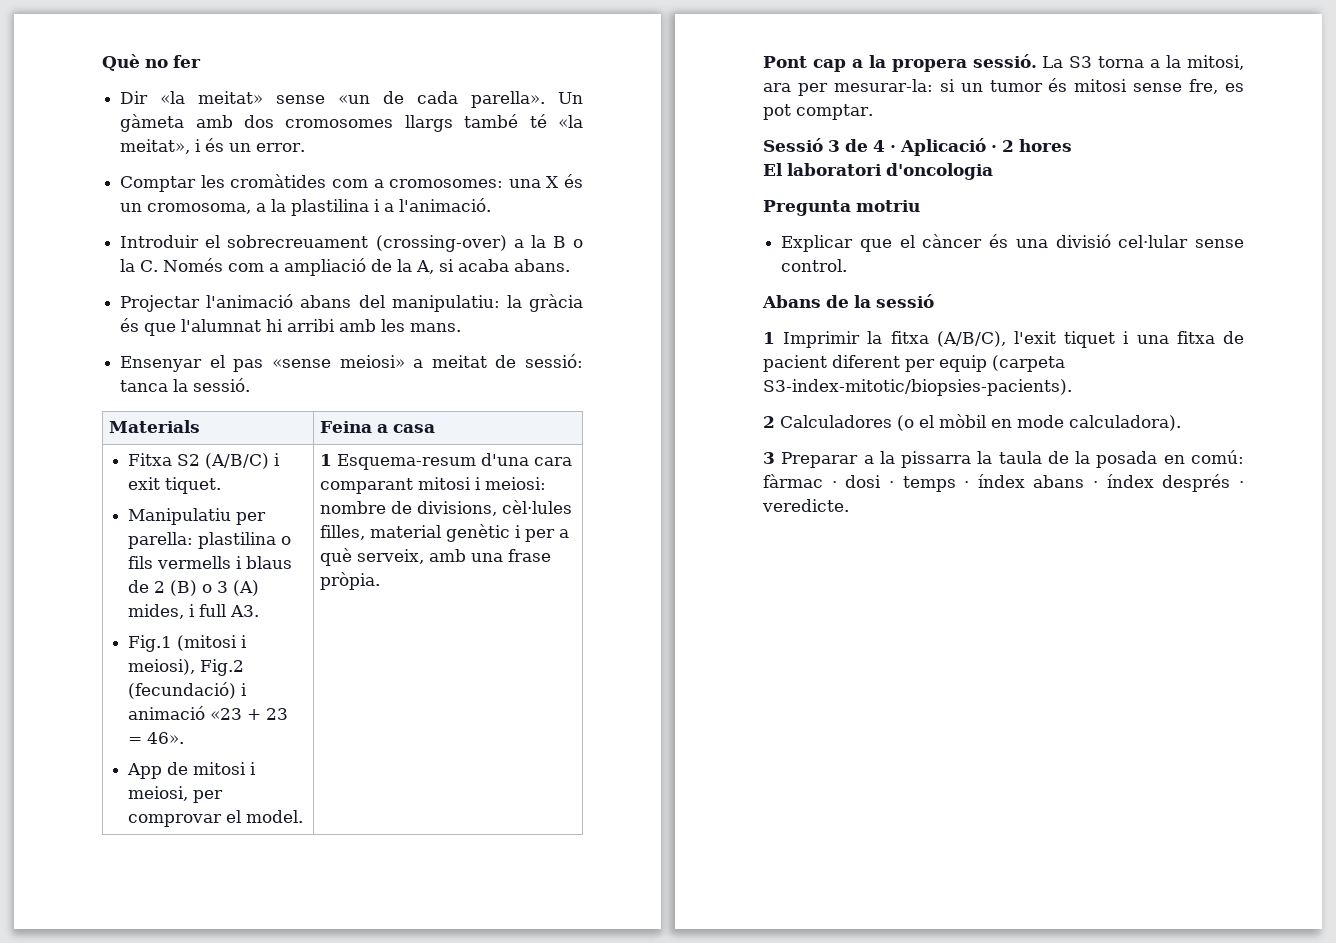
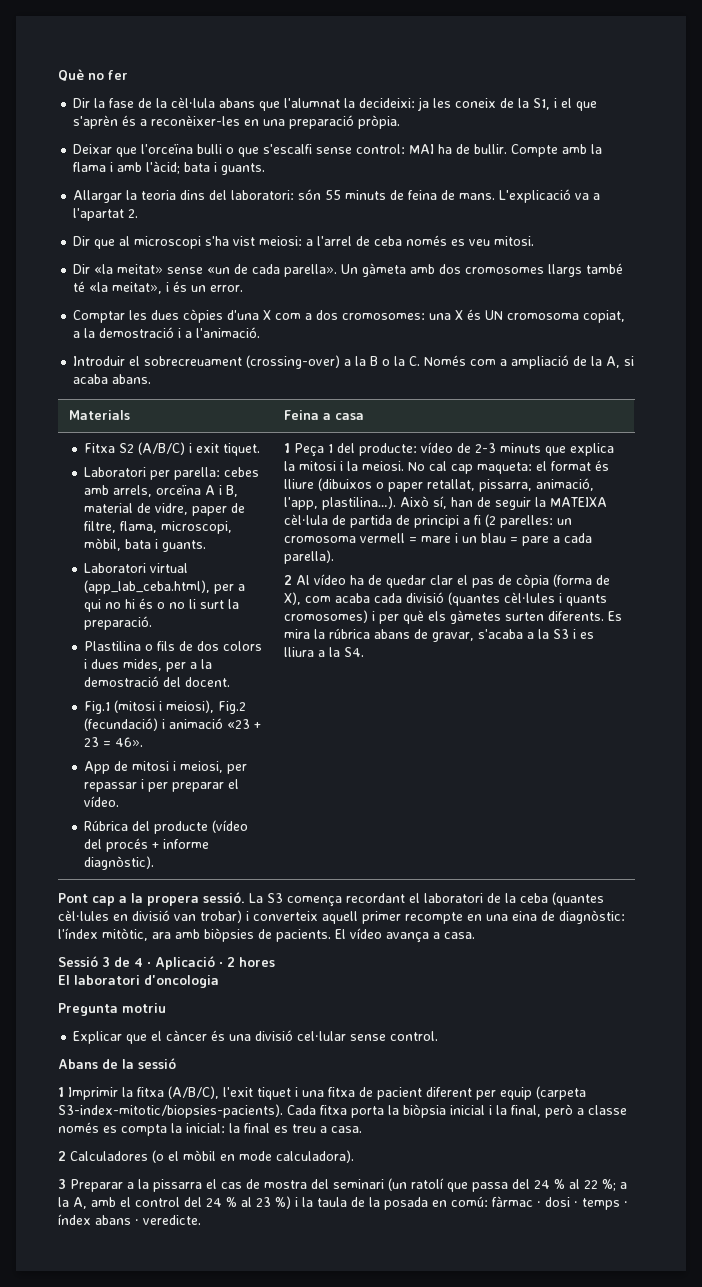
+ Dir la fase de la cèl·lula abans que l'alumnat la decideixi: ja les coneix de la S1, i el que s'aprèn és a reconèixer-les en una preparació pròpia.
+ Deixar que l'orceïna bulli o que s'escalfi sense control: MAI ha de bullir. Compte amb la flama i amb l'àcid; bata i guants.
+ Allargar la teoria dins del laboratori: són 55 minuts de feina de mans. L'explicació va a l'apartat 2.
+ Dir que al microscopi s'ha vist meiosi: a l'arrel de ceba només es veu mitosi.
- Comptar les cromàtides com a cromosomes: una X és un cromosoma, a la plastilina i a l'animació.
+ Comptar les dues còpies d'una X com a dos cromosomes: una X és UN cromosoma copiat, a la demostració i a l'animació.
- Projectar l'animació abans del manipulatiu: la gràcia és que l'alumnat hi arribi amb les mans.
- Ensenyar el pas «sense meiosi» a meitat de sessió: tanca la sessió.
- Manipulatiu per parella: plastilina o fils vermells i blaus de 2 (B) o 3 (A) mides, i full A3.
+ Laboratori per parella: cebes amb arrels, orceïna A i B, material de vidre, paper de filtre, flama, microscopi, mòbil, bata i guants.
+ Laboratori virtual (app_lab_ceba.html), per a qui no hi és o no li surt la preparació.
+ Plastilina o fils de dos colors i dues mides, per a la demostració del docent.
- App de mitosi i meiosi, per comprovar el model. | 1 Esquema-resum d'una cara comparant mitosi i meiosi: nombre de divisions, cèl·lules filles, material genètic i per a què serveix, amb una frase pròpia.
+ App de mitosi i meiosi, per repassar i per preparar el vídeo.
+ Rúbrica del producte (vídeo del procés + informe diagnòstic). | 1 Peça 1 del producte: vídeo de 2-3 minuts que explica la mitosi i la meiosi. No cal cap maqueta: el format és lliure (dibuixos o paper retallat, pissarra, animació, l'app, plastilina…). Això sí, han de seguir la MATEIXA cèl·lula de partida de principi a fi (2 parelles: un cromosoma vermell = mare i un blau = pare a cada parella).
+ 2 Al vídeo ha de quedar clar el pas de còpia (forma de X), com acaba cada divisió (quantes cèl·lules i quants cromosomes) i per què els gàmetes surten diferents. Es mira la rúbrica abans de gravar, s'acaba a la S3 i es lliura a la S4.
- La S3 torna a la mitosi, ara per mesurar-la: si un tumor és mitosi sense fre, es pot comptar.
+ La S3 comença recordant el laboratori de la ceba (quantes cèl·lules en divisió van trobar) i converteix aquell primer recompte en una eina de diagnòstic: l'índex mitòtic, ara amb biòpsies de pacients. El vídeo avança a casa.
+ Cada fitxa porta la biòpsia inicial i la final, però a classe només es compta la inicial: la final es treu a casa.
- 3 Preparar a la pissarra la taula de la posada en comú: fàrmac · dosi · temps · índex abans · índex després · veredicte.
+ 3 Preparar a la pissarra el cas de mostra del seminari (un ratolí que passa del 24 % al 22 %; a la A, amb el control del 24 % al 23 %) i la taula de la posada en comú: fàrmac · dosi · temps · índex abans · veredicte.

